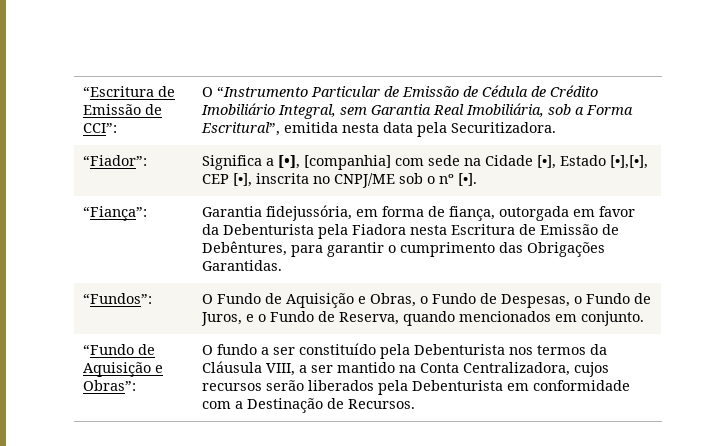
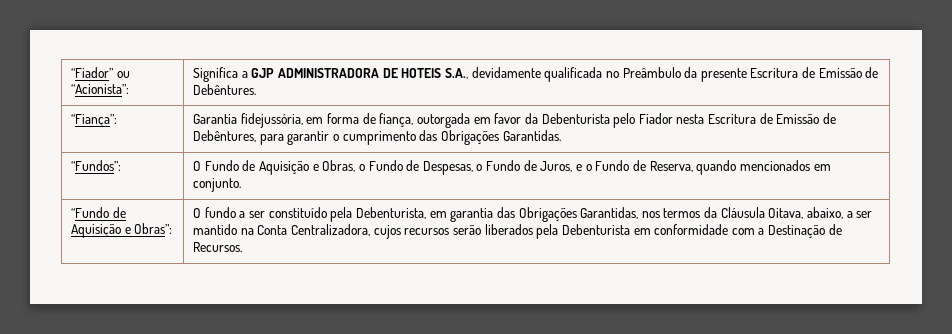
- “Escritura de Emissão de CCI”: | O “Instrumento Particular de Emissão de Cédula de Crédito Imobiliário Integral, sem Garantia Real Imobiliária, sob a Forma Escritural”, emitida nesta data pela Securitizadora.
- “Fiador”: | Significa a [•], [companhia] com sede na Cidade [•], Estado [•],[•], CEP [•], inscrita no CNPJ/ME sob o nº [•].
+ “Fiador” ou “Acionista”: | Significa a GJP ADMINISTRADORA DE HOTEIS S.A., devidamente qualificada no Preâmbulo da presente Escritura de Emissão de Debêntures.
- “Fiança”: | Garantia fidejussória, em forma de fiança, outorgada em favor da Debenturista pela Fiadora nesta Escritura de Emissão de Debêntures, para garantir o cumprimento das Obrigações Garantidas.
+ “Fiança”: | Garantia fidejussória, em forma de fiança, outorgada em favor da Debenturista pelo Fiador nesta Escritura de Emissão de Debêntures, para garantir o cumprimento das Obrigações Garantidas.
- O fundo a ser constituído pela Debenturista nos termos da Cláusula VIII, a ser mantido na Conta Centralizadora, cujos recursos serão liberados pela Debenturista em conformidade com a Destinação de Recursos.
+ O fundo a ser constituído pela Debenturista, em garantia das Obrigações Garantidas, nos termos da Cláusula Oitava, abaixo, a ser mantido na Conta Centralizadora, cujos recursos serão liberados pela Debenturista em conformidade com a Destinação de Recursos.

